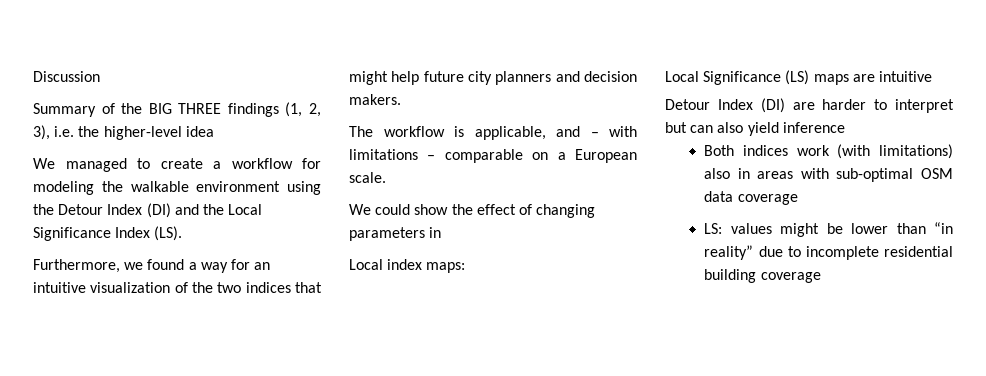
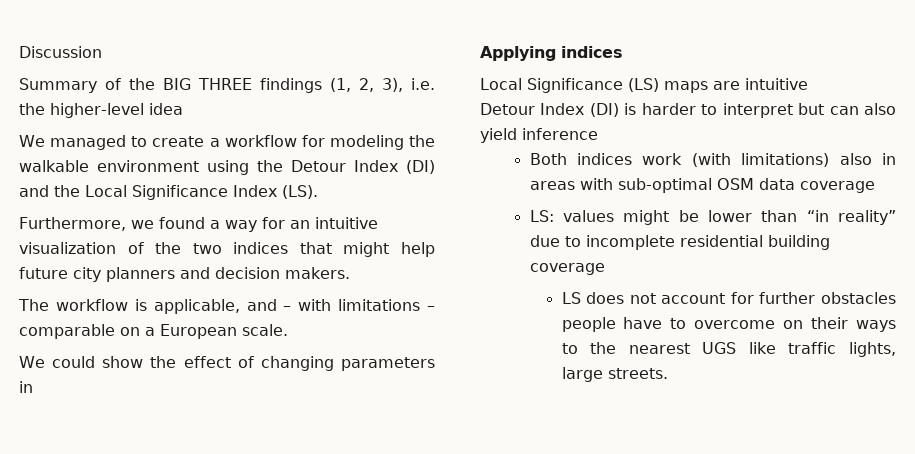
- Local index maps:
+ Applying indices
- Detour Index (DI) are harder to interpret but can also yield inference
+ Detour Index (DI) is harder to interpret but can also yield inference
+ LS does not account for further obstacles people have to overcome on their ways to the nearest UGS like traffic lights, large streets.

